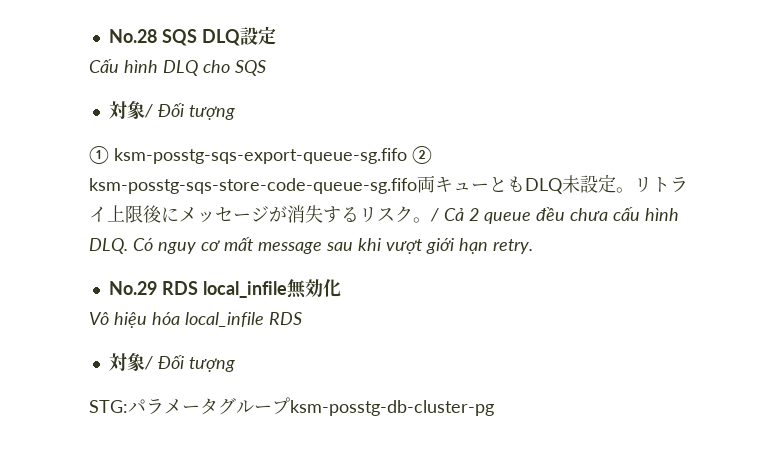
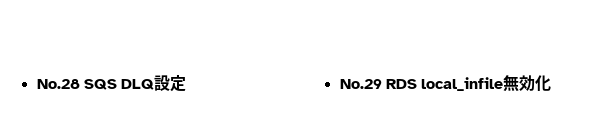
- Cấu hình DLQ cho SQS
- 対象/ Đối tượng
- ① ksm-posstg-sqs-export-queue-sg.fifo ② ksm-posstg-sqs-store-code-queue-sg.fifo両キューともDLQ未設定。リトライ上限後にメッセージが消失するリスク。/ Cả 2 queue đều chưa cấu hình DLQ. Có nguy cơ mất message sau khi vượt giới hạn retry.
- Vô hiệu hóa local_infile RDS
- 対象/ Đối tượng
- STG:パラメータグループksm-posstg-db-cluster-pg

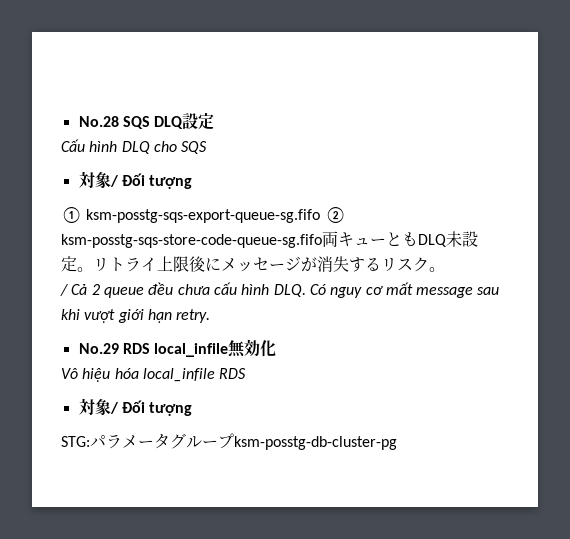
+ Cấu hình DLQ cho SQS
+ 対象/ Đối tượng
+ ① ksm-posstg-sqs-export-queue-sg.fifo ② ksm-posstg-sqs-store-code-queue-sg.fifo両キューともDLQ未設定。リトライ上限後にメッセージが消失するリスク。
+ / Cả 2 queue đều chưa cấu hình DLQ. Có nguy cơ mất message sau khi vượt giới hạn retry.
+ Vô hiệu hóa local_infile RDS
+ 対象/ Đối tượng
+ STG:パラメータグループksm-posstg-db-cluster-pg

